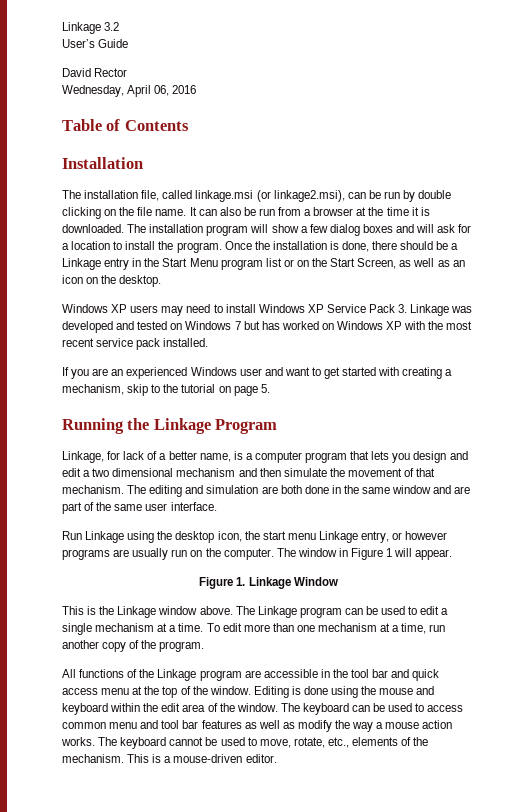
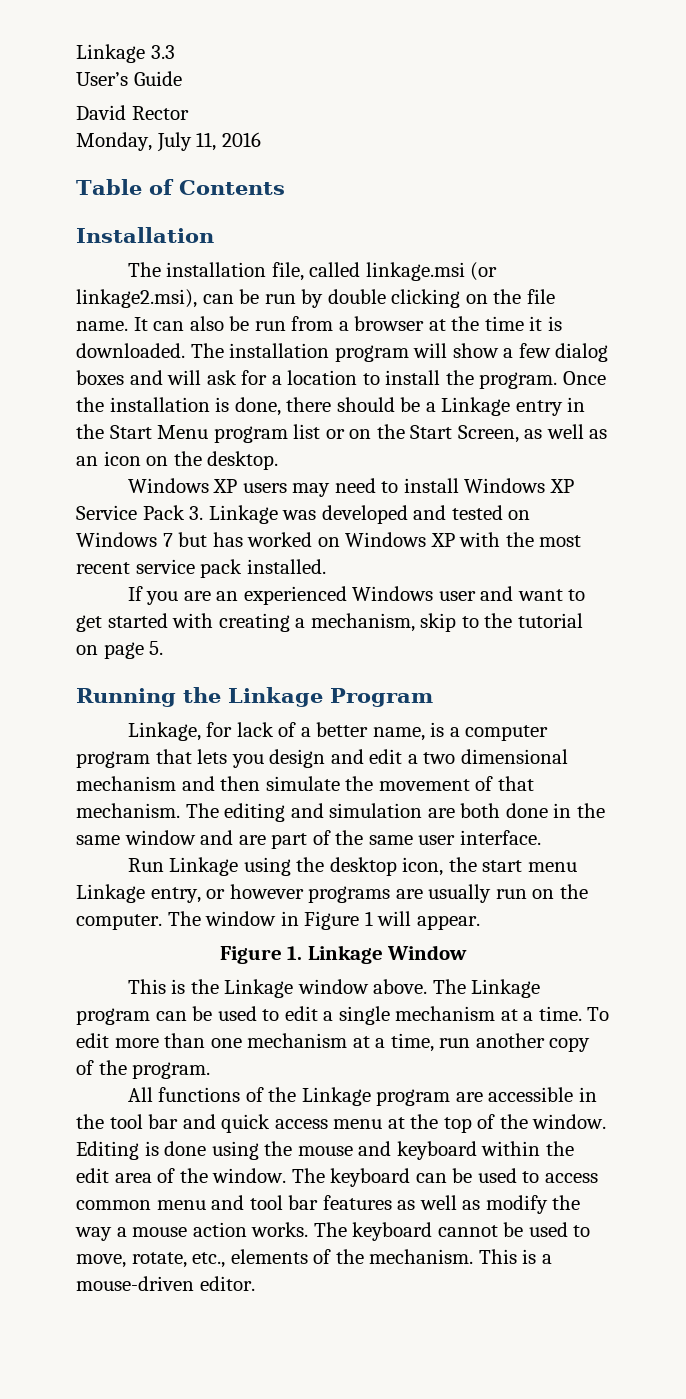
- Linkage 3.2
+ Linkage 3.3
- Wednesday, April 06, 2016
+ Monday, July 11, 2016

